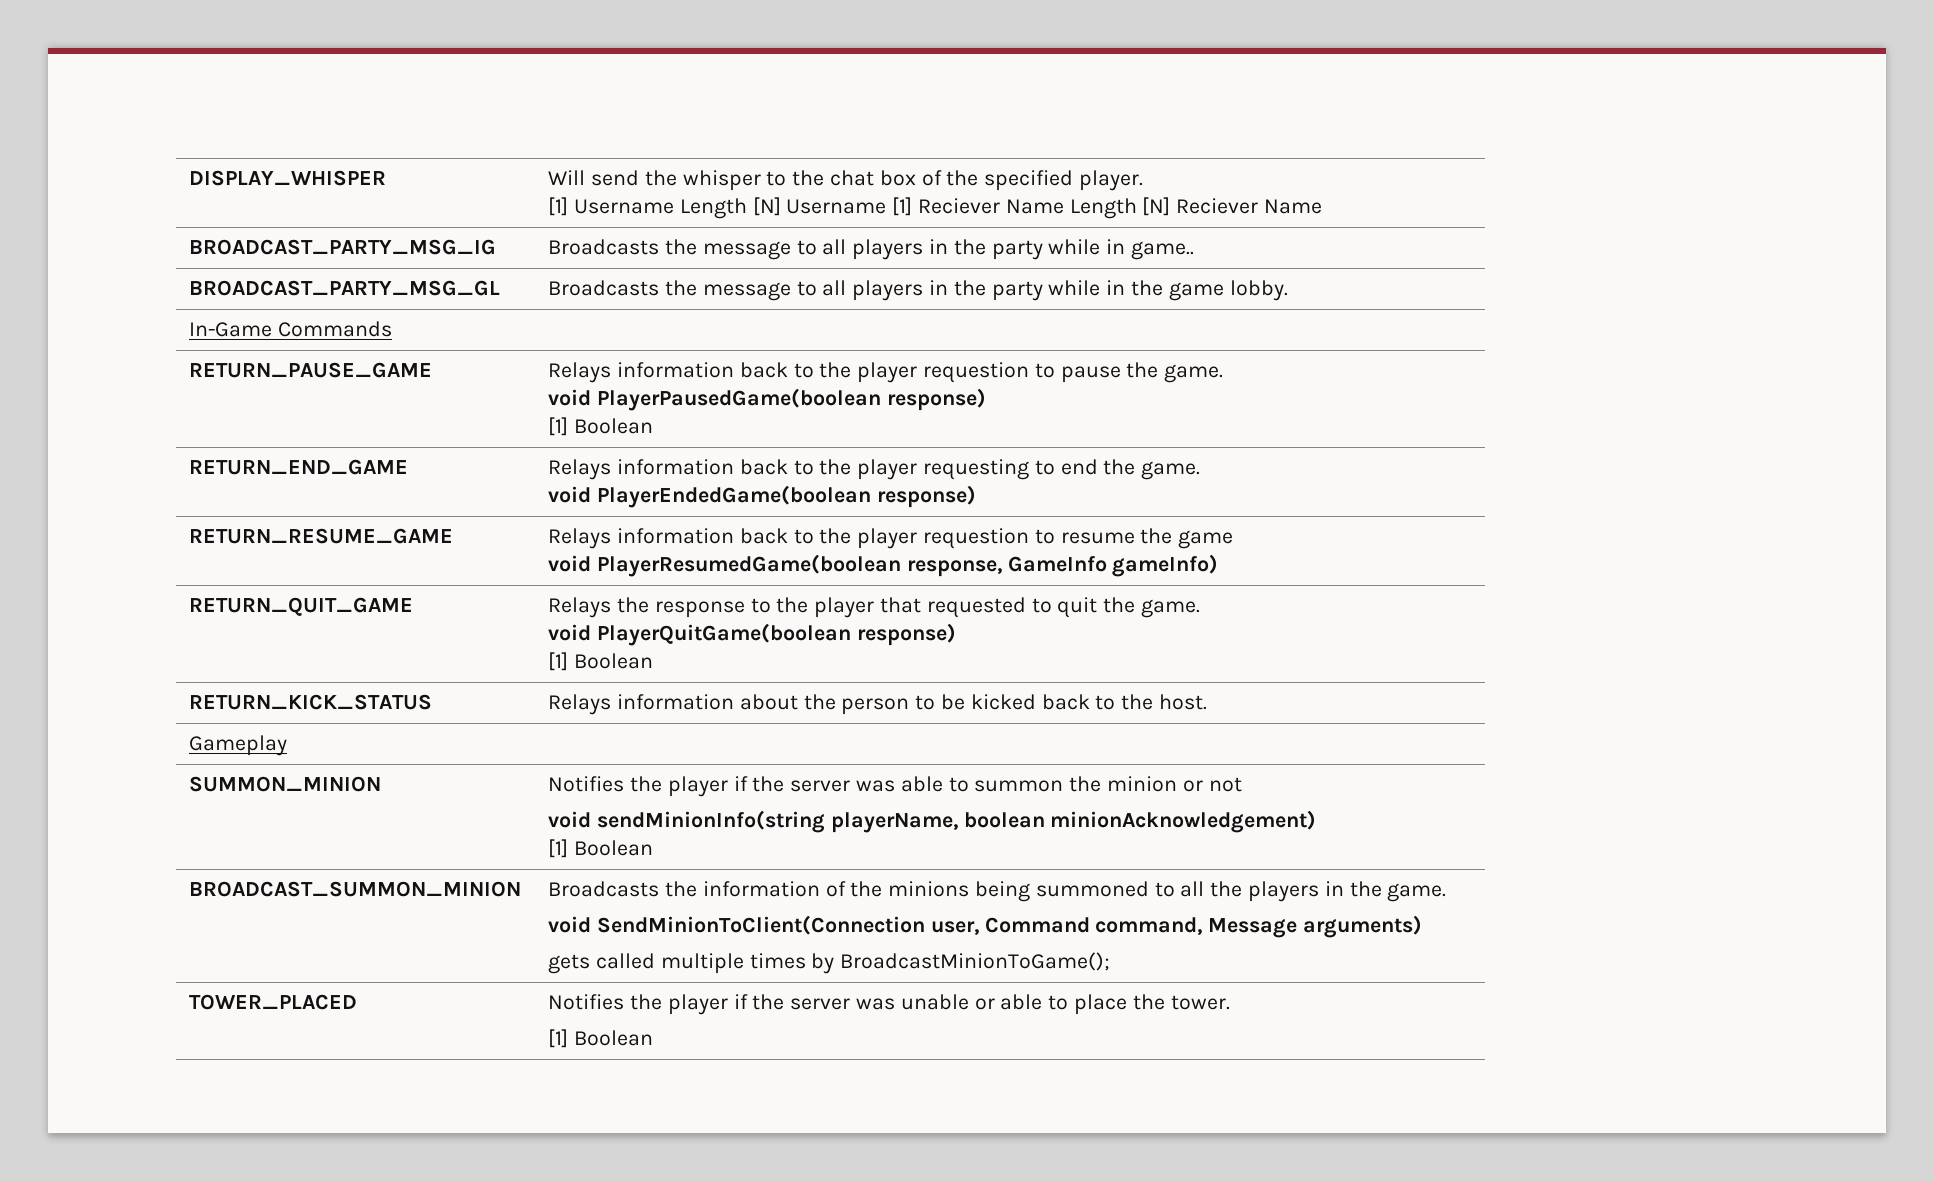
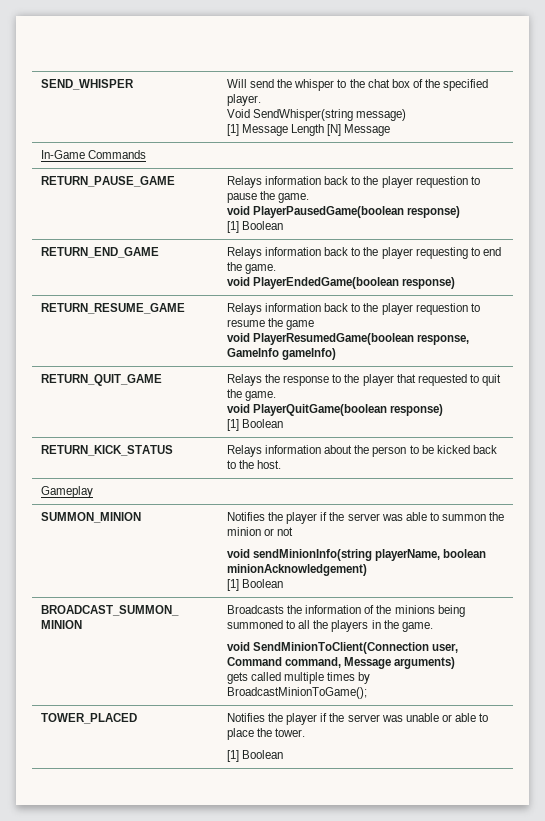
- DISPLAY_WHISPER | Will send the whisper to the chat box of the specified player.
- [1] Username Length [N] Username [1] Reciever Name Length [N] Reciever Name
- BROADCAST_PARTY_MSG_IG | Broadcasts the message to all players in the party while in game..
- BROADCAST_PARTY_MSG_GL | Broadcasts the message to all players in the party while in the game lobby.
+ SEND_WHISPER | Will send the whisper to the chat box of the specified player.
+ Void SendWhisper(string message)
+ [1] Message Length [N] Message

